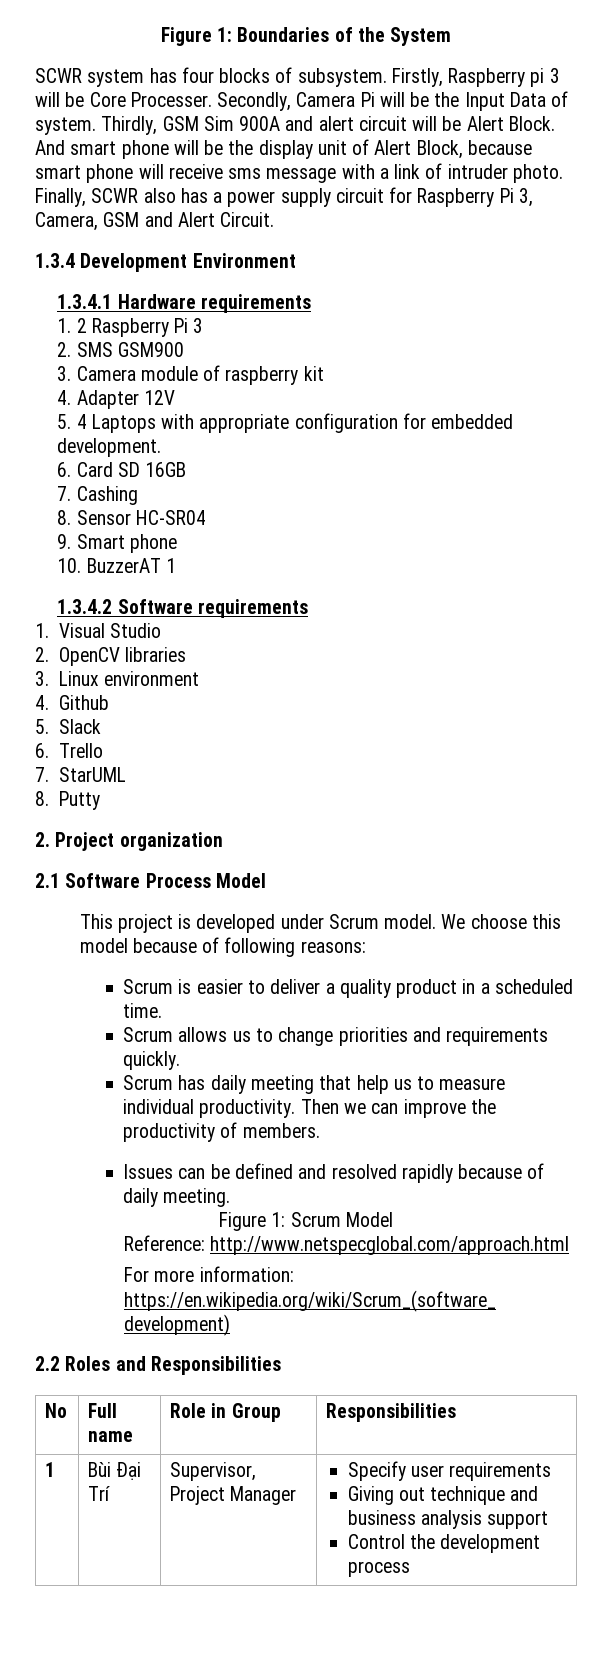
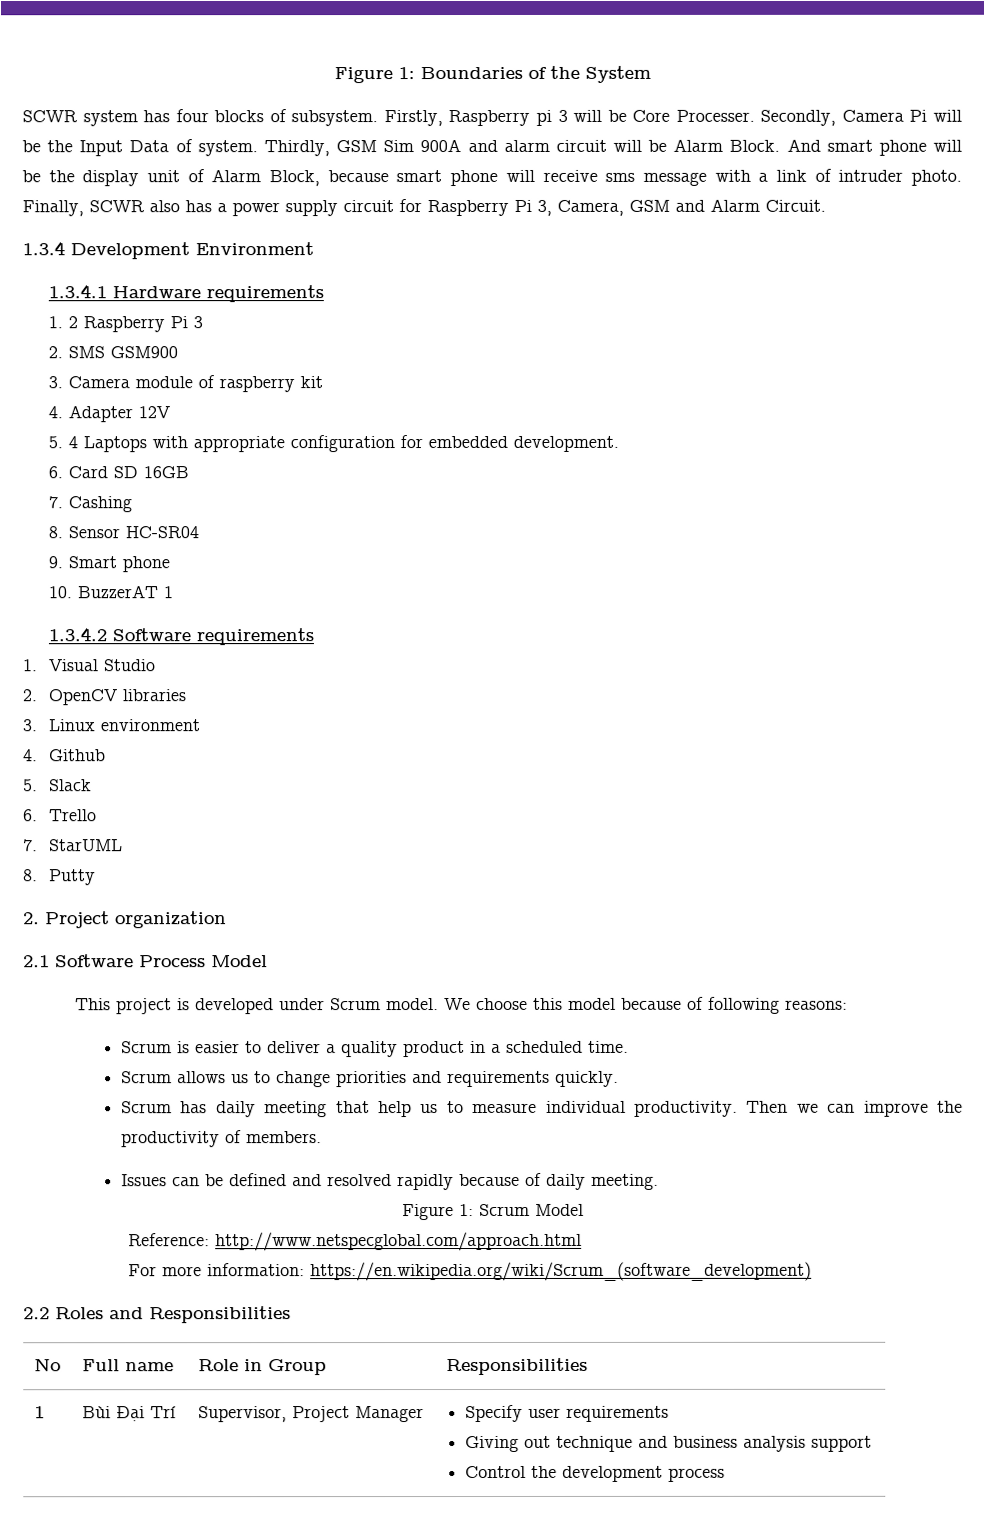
- Thirdly, GSM Sim 900A and alert circuit will be Alert Block.
+ Thirdly, GSM Sim 900A and alarm circuit will be Alarm Block.
- And smart phone will be the display unit of Alert Block, because smart phone will receive sms message with a link of intruder photo.
+ And smart phone will be the display unit of Alarm Block, because smart phone will receive sms message with a link of intruder photo.
- Finally, SCWR also has a power supply circuit for Raspberry Pi 3, Camera, GSM and Alert Circuit.
+ Finally, SCWR also has a power supply circuit for Raspberry Pi 3, Camera, GSM and Alarm Circuit.

